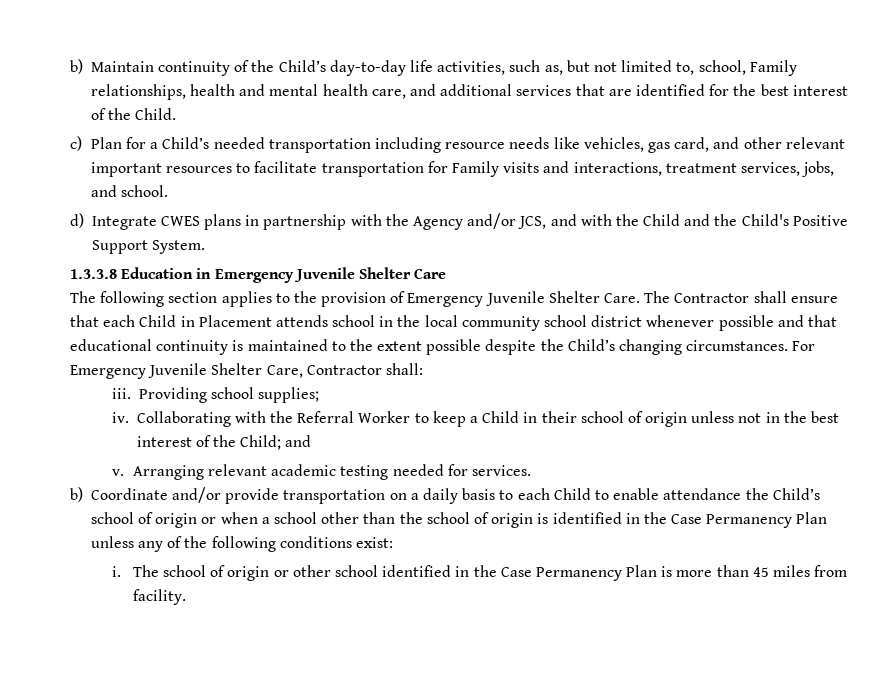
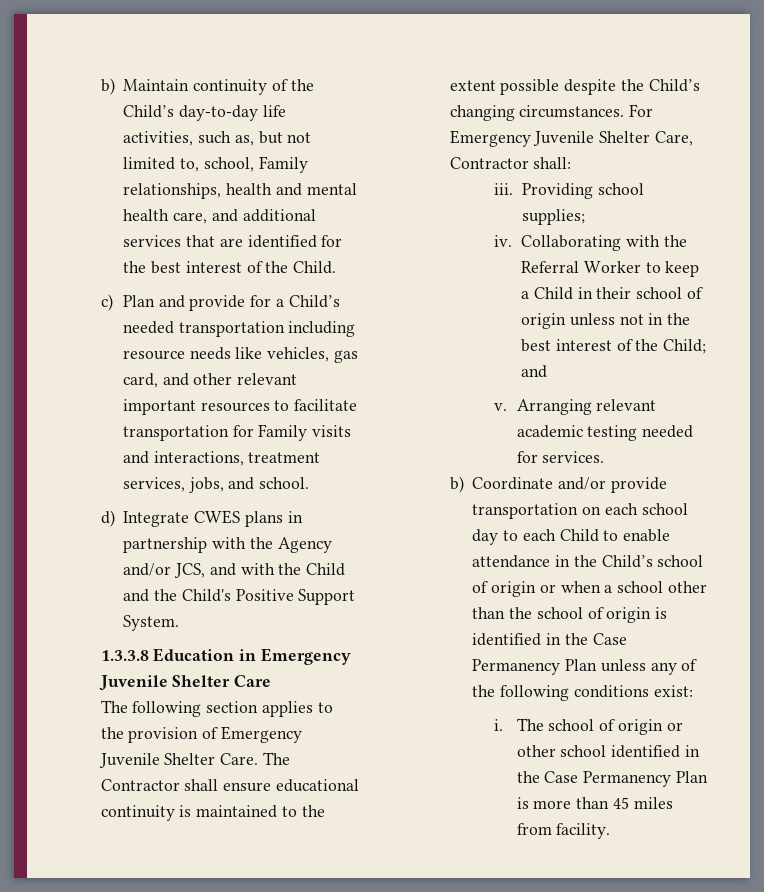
- c) Plan for a Child’s needed transportation including resource needs like vehicles, gas card, and other relevant important resources to facilitate transportation for Family visits and interactions, treatment services, jobs, and school.
+ c) Plan and provide for a Child’s needed transportation including resource needs like vehicles, gas card, and other relevant important resources to facilitate transportation for Family visits and interactions, treatment services, jobs, and school.
- The Contractor shall ensure that each Child in Placement attends school in the local community school district whenever possible and that educational continuity is maintained to the extent possible despite the Child’s changing circumstances.
+ The Contractor shall ensure educational continuity is maintained to the extent possible despite the Child’s changing circumstances.
- b) Coordinate and/or provide transportation on a daily basis to each Child to enable attendance the Child’s school of origin or when a school other than the school of origin is identified in the Case Permanency Plan unless any of the following conditions exist:
+ b) Coordinate and/or provide transportation on each school day to each Child to enable attendance in the Child’s school of origin or when a school other than the school of origin is identified in the Case Permanency Plan unless any of the following conditions exist:

